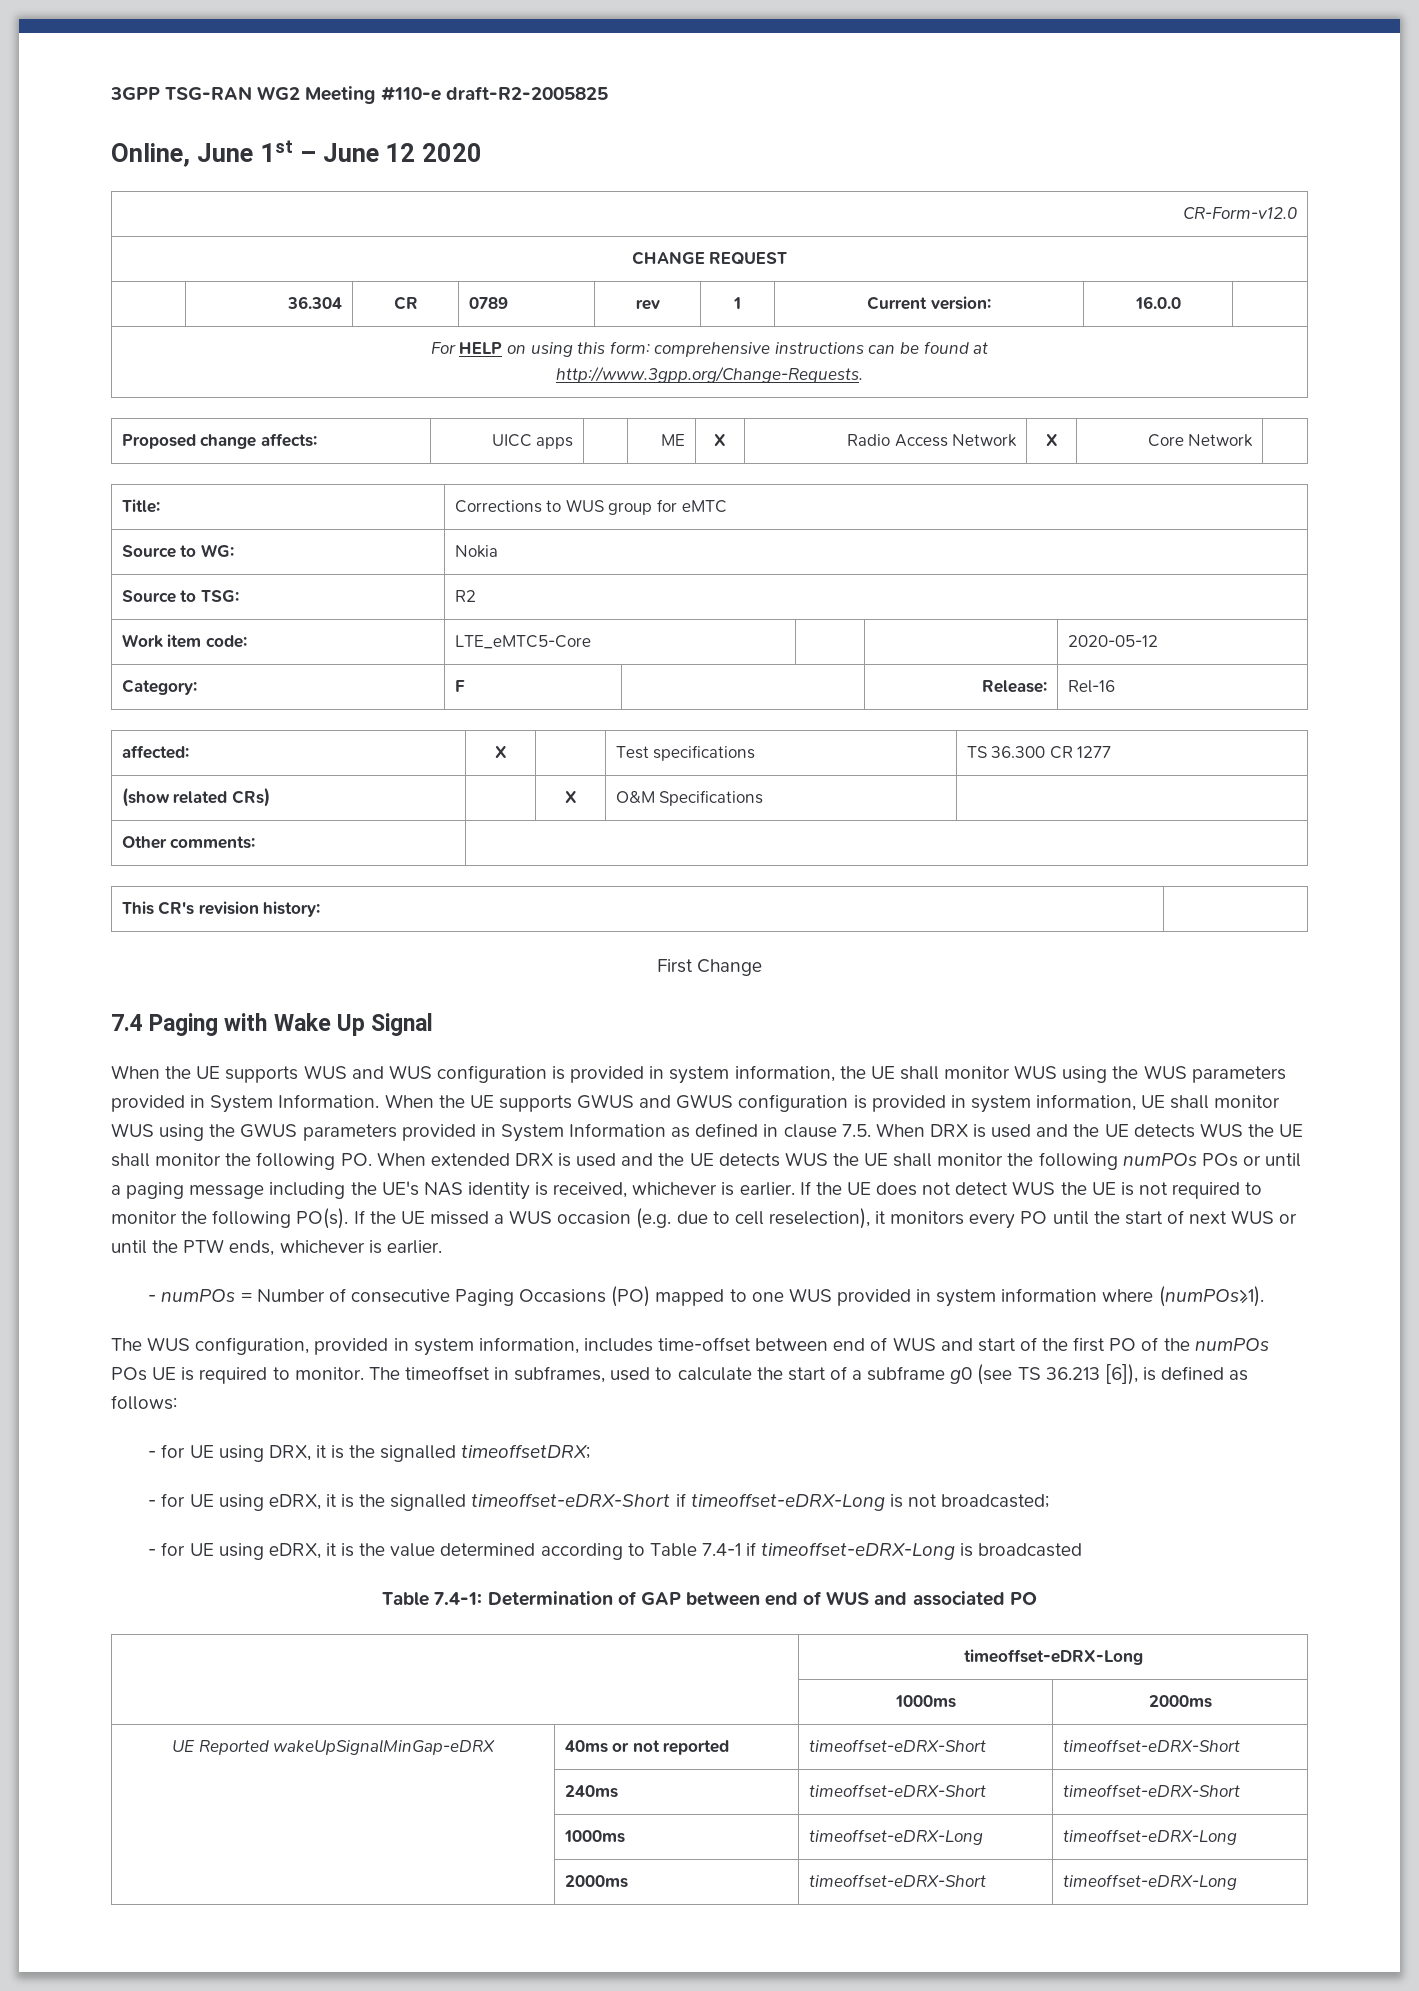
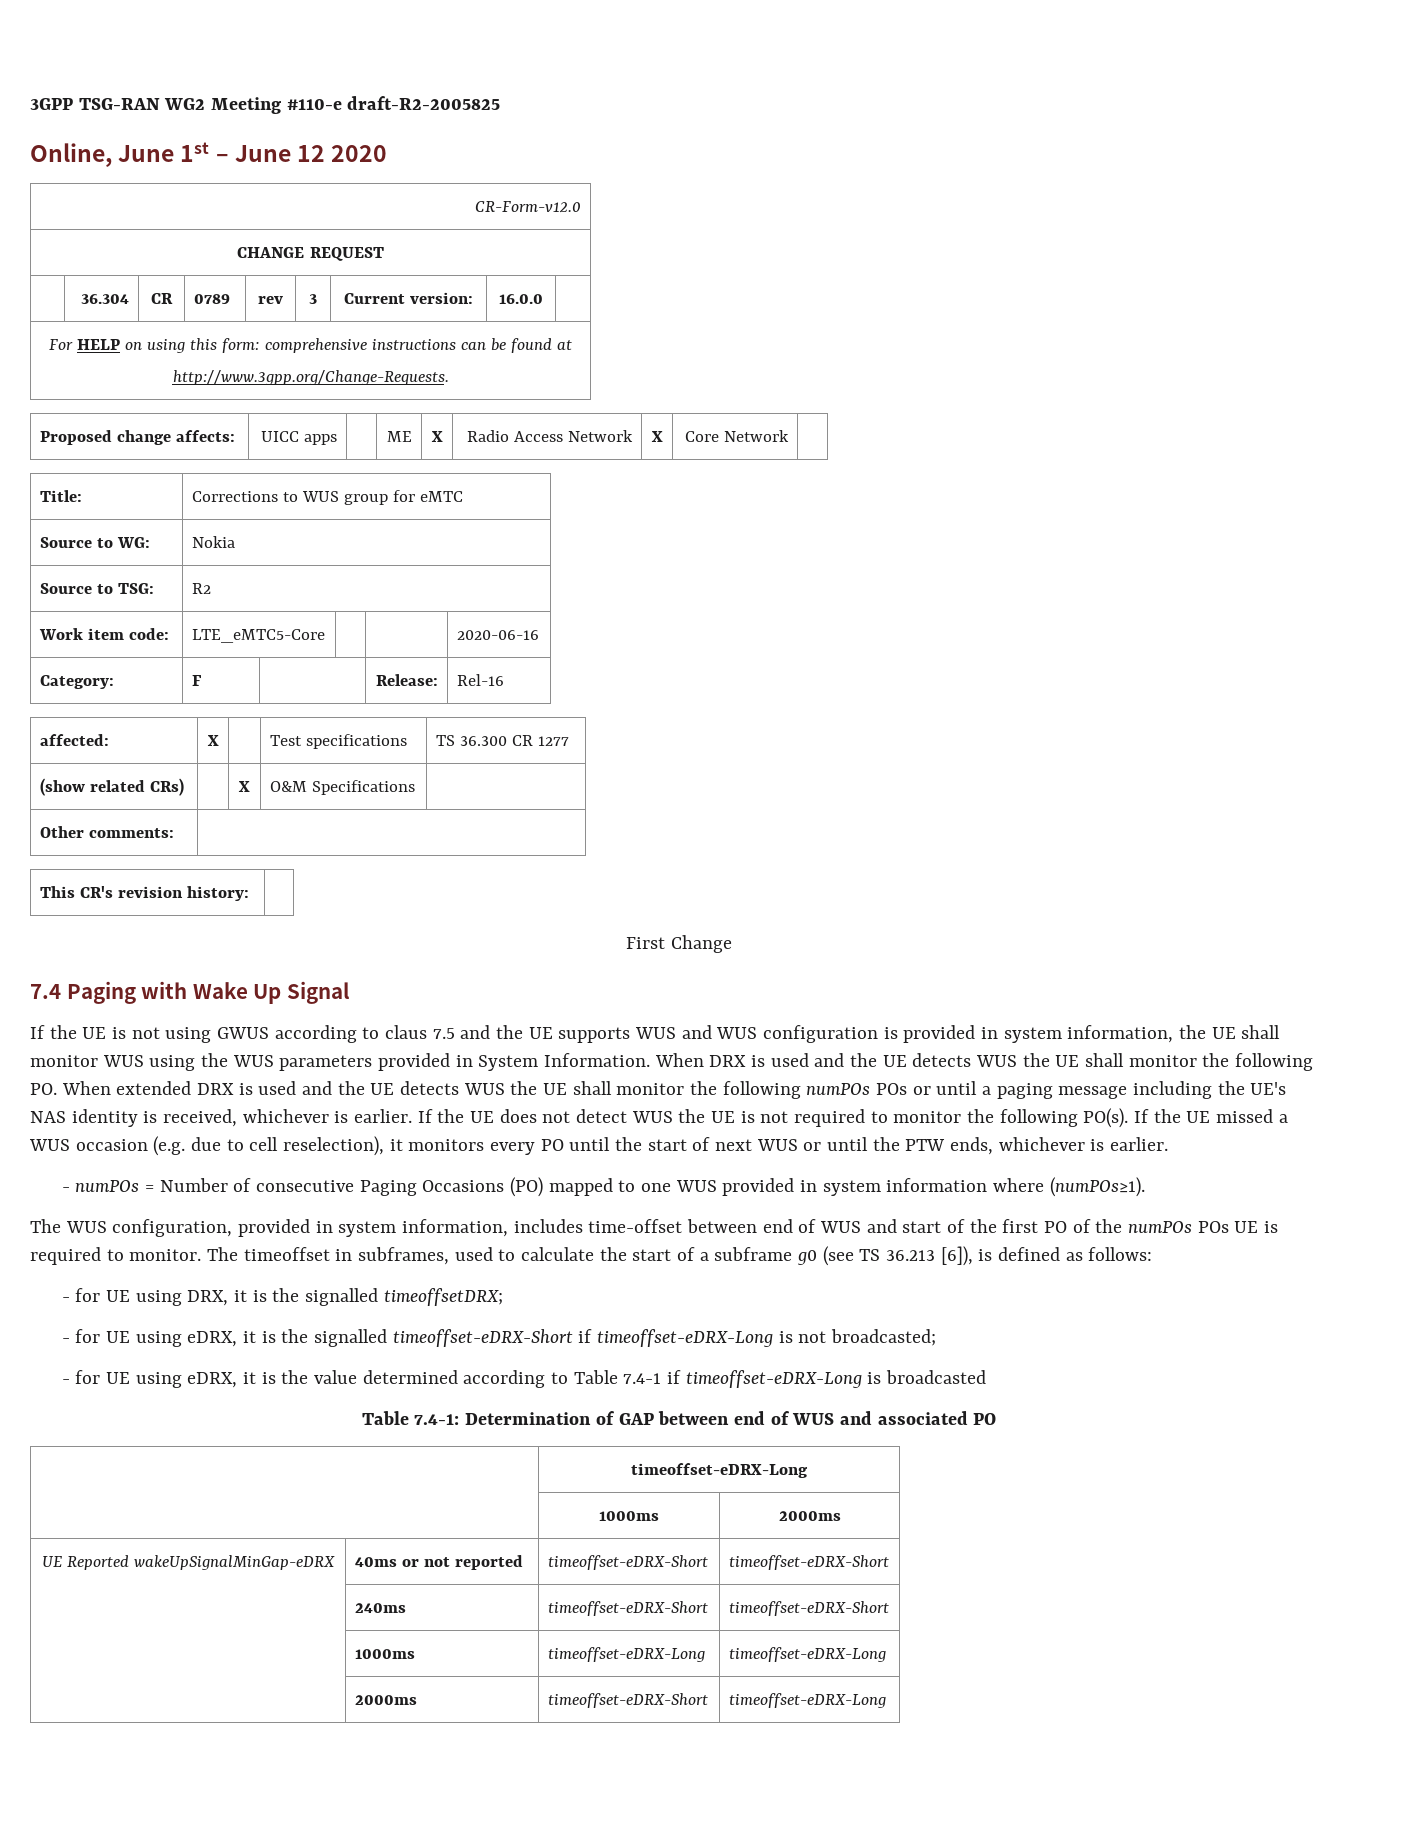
- | 36.304 | CR | 0789 | rev | 1 | Current version: | 16.0.0 |
+ | 36.304 | CR | 0789 | rev | 3 | Current version: | 16.0.0 |
- Work item code: | LTE_eMTC5-Core | | | 2020-05-12
+ Work item code: | LTE_eMTC5-Core | | | 2020-06-16
- When the UE supports WUS and WUS configuration is provided in system information, the UE shall monitor WUS using the WUS parameters provided in System Information.
+ If the UE is not using GWUS according to claus 7.5 and the UE supports WUS and WUS configuration is provided in system information, the UE shall monitor WUS using the WUS parameters provided in System Information.
- When the UE supports GWUS and GWUS configuration is provided in system information, UE shall monitor WUS using the GWUS parameters provided in System Information as defined in clause 7.5. When DRX is used and the UE detects WUS the UE shall monitor the following PO. When extended DRX is used and the UE detects WUS the UE shall monitor the following numPOs POs or until a paging message including the UE's NAS identity is received, whichever is earlier.
+ When DRX is used and the UE detects WUS the UE shall monitor the following PO. When extended DRX is used and the UE detects WUS the UE shall monitor the following numPOs POs or until a paging message including the UE's NAS identity is received, whichever is earlier.

